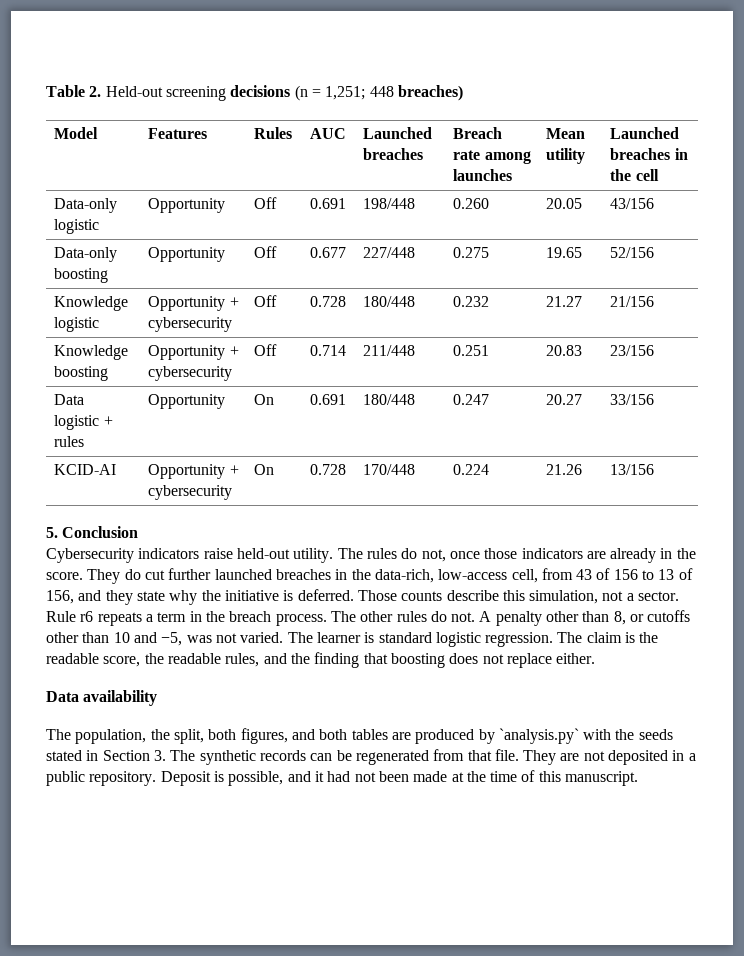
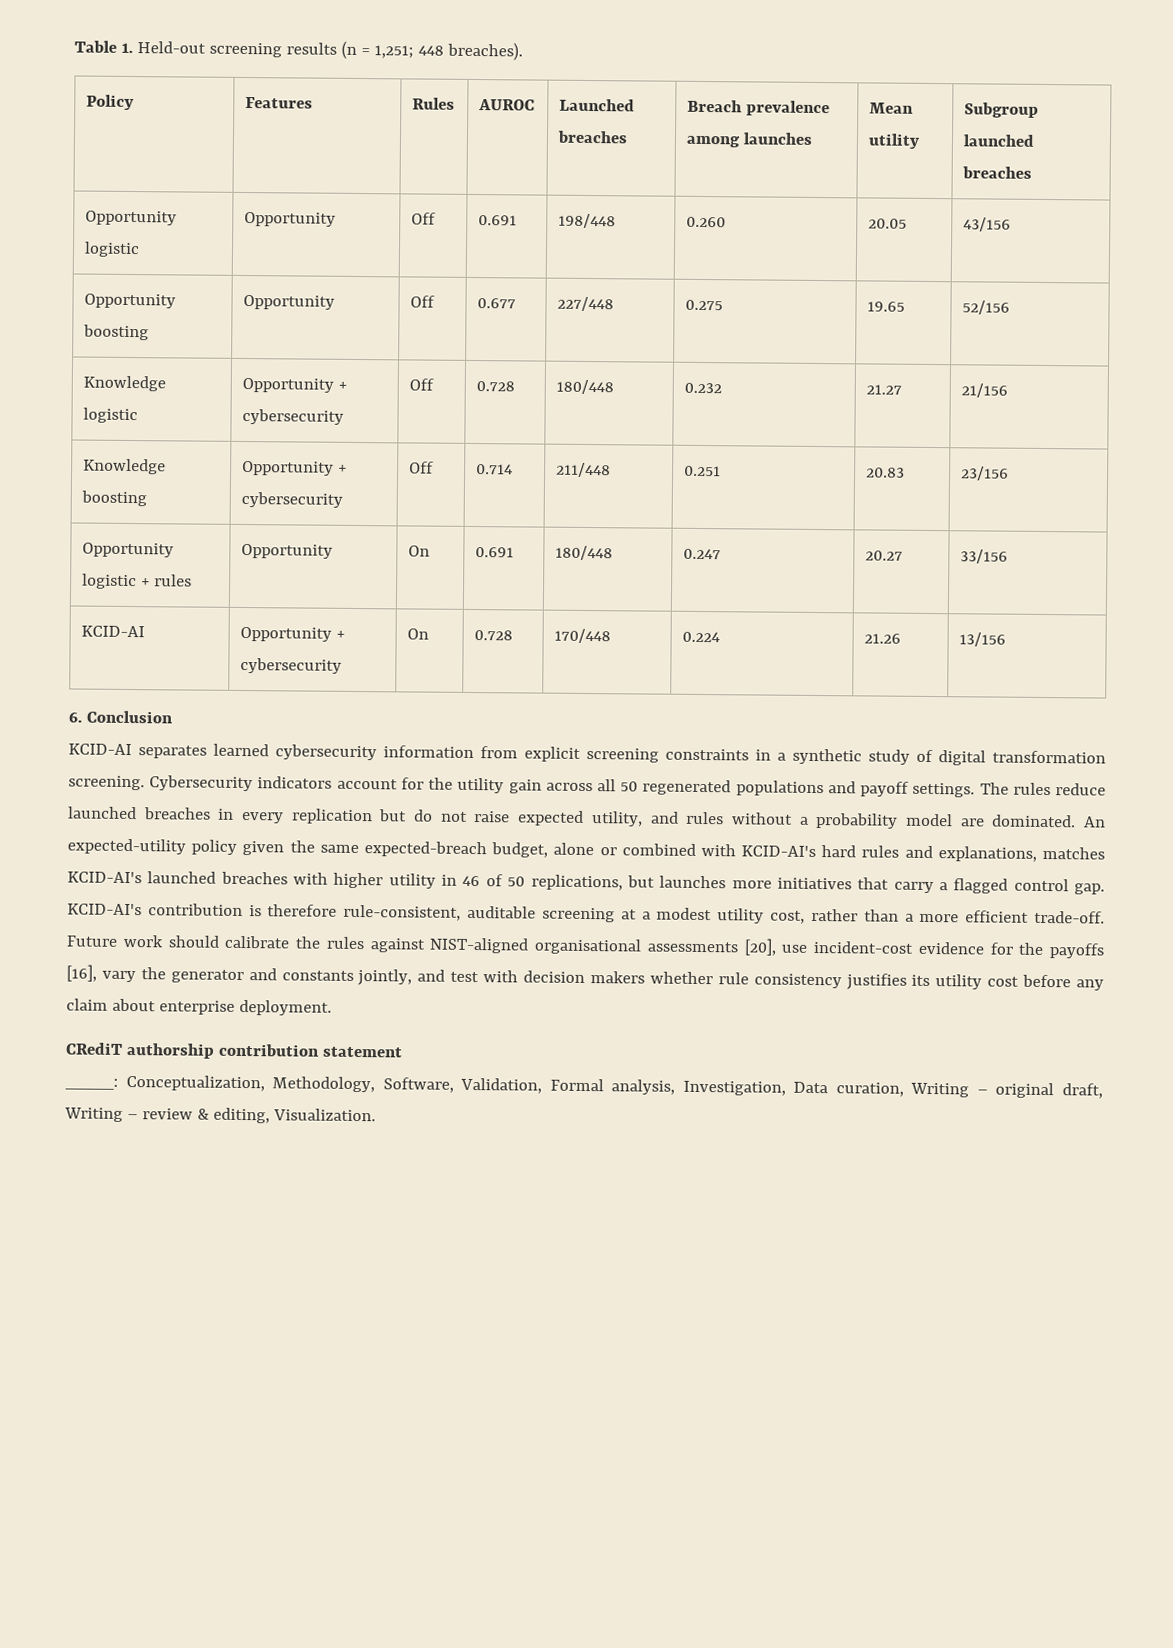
- Table 2. Held-out screening decisions (n = 1,251; 448 breaches)
- Model | Features | Rules | AUC | Launched breaches | Breach rate among launches | Mean utility | Launched breaches in the cell
- Data-only logistic | Opportunity | Off | 0.691 | 198/448 | 0.260 | 20.05 | 43/156
+ Table 1. Held-out screening results (n = 1,251; 448 breaches).
+ Policy | Features | Rules | AUROC | Launched breaches | Breach prevalence among launches | Mean utility | Subgroup launched breaches
+ Opportunity logistic | Opportunity | Off | 0.691 | 198/448 | 0.260 | 20.05 | 43/156
- Data-only boosting | Opportunity | Off | 0.677 | 227/448 | 0.275 | 19.65 | 52/156
+ Opportunity boosting | Opportunity | Off | 0.677 | 227/448 | 0.275 | 19.65 | 52/156
- Data logistic + rules | Opportunity | On | 0.691 | 180/448 | 0.247 | 20.27 | 33/156
+ Opportunity logistic + rules | Opportunity | On | 0.691 | 180/448 | 0.247 | 20.27 | 33/156
- 5. Conclusion
+ 6. Conclusion
- Cybersecurity indicators raise held-out utility. The rules do not, once those indicators are already in the score. They do cut further launched breaches in the data-rich, low-access cell, from 43 of 156 to 13 of 156, and they state why the initiative is deferred. Those counts describe this simulation, not a sector. Rule r6 repeats a term in the breach process. The other rules do not. A penalty other than 8, or cutoffs other than 10 and −5, was not varied. The learner is standard logistic regression. The claim is the readable score, the readable rules, and the finding that boosting does not replace either.
- Data availability
- The population, the split, both figures, and both tables are produced by `analysis.py` with the seeds stated in Section 3. The synthetic records can be regenerated from that file. They are not deposited in a public repository. Deposit is possible, and it had not been made at the time of this manuscript.
+ KCID-AI separates learned cybersecurity information from explicit screening constraints in a synthetic study of digital transformation screening. Cybersecurity indicators account for the utility gain across all 50 regenerated populations and payoff settings. The rules reduce launched breaches in every replication but do not raise expected utility, and rules without a probability model are dominated. An expected-utility policy given the same expected-breach budget, alone or combined with KCID-AI's hard rules and explanations, matches KCID-AI's launched breaches with higher utility in 46 of 50 replications, but launches more initiatives that carry a flagged control gap. KCID-AI's contribution is therefore rule-consistent, auditable screening at a modest utility cost, rather than a more efficient trade-off. Future work should calibrate the rules against NIST-aligned organisational assessments [20], use incident-cost evidence for the payoffs [16], vary the generator and constants jointly, and test with decision makers whether rule consistency justifies its utility cost before any claim about enterprise deployment.
+ CRediT authorship contribution statement
+ ____: Conceptualization, Methodology, Software, Validation, Formal analysis, Investigation, Data curation, Writing – original draft, Writing – review & editing, Visualization.

